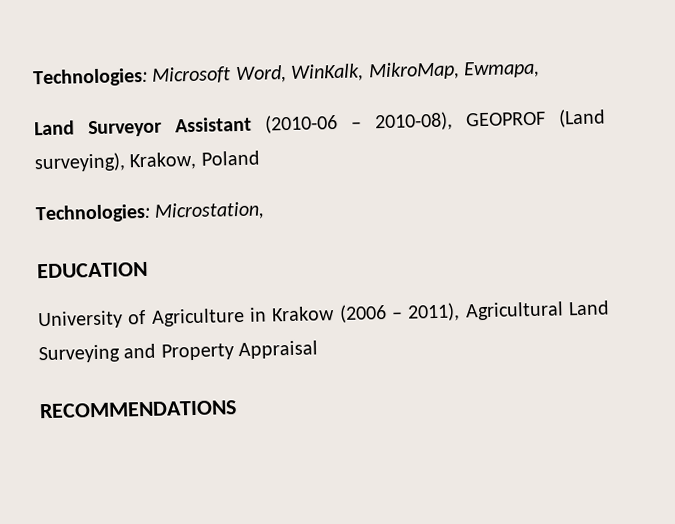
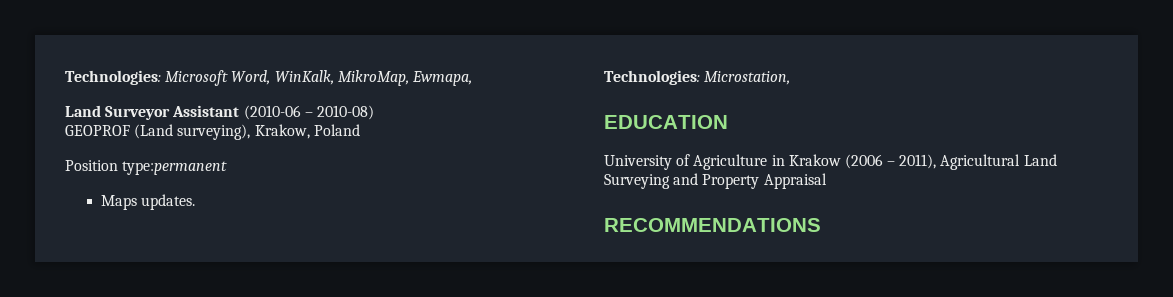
- Land Surveyor Assistant (2010-06 – 2010-08), GEOPROF (Land surveying), Krakow, Poland
+ Land Surveyor Assistant (2010-06 – 2010-08)
+ GEOPROF (Land surveying), Krakow, Poland
+ Position type:permanent
+ Maps updates.

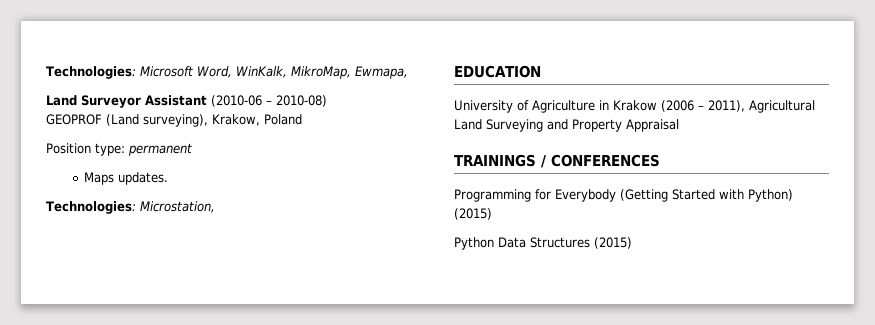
- Position type:permanent
+ Position type: permanent
- RECOMMENDATIONS
+ TRAININGS / CONFERENCES
+ Programming for Everybody (Getting Started with Python) (2015)
+ Python Data Structures (2015)

